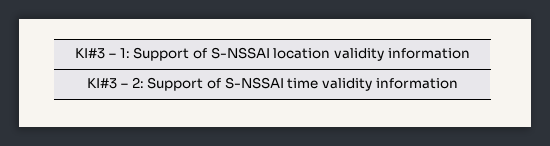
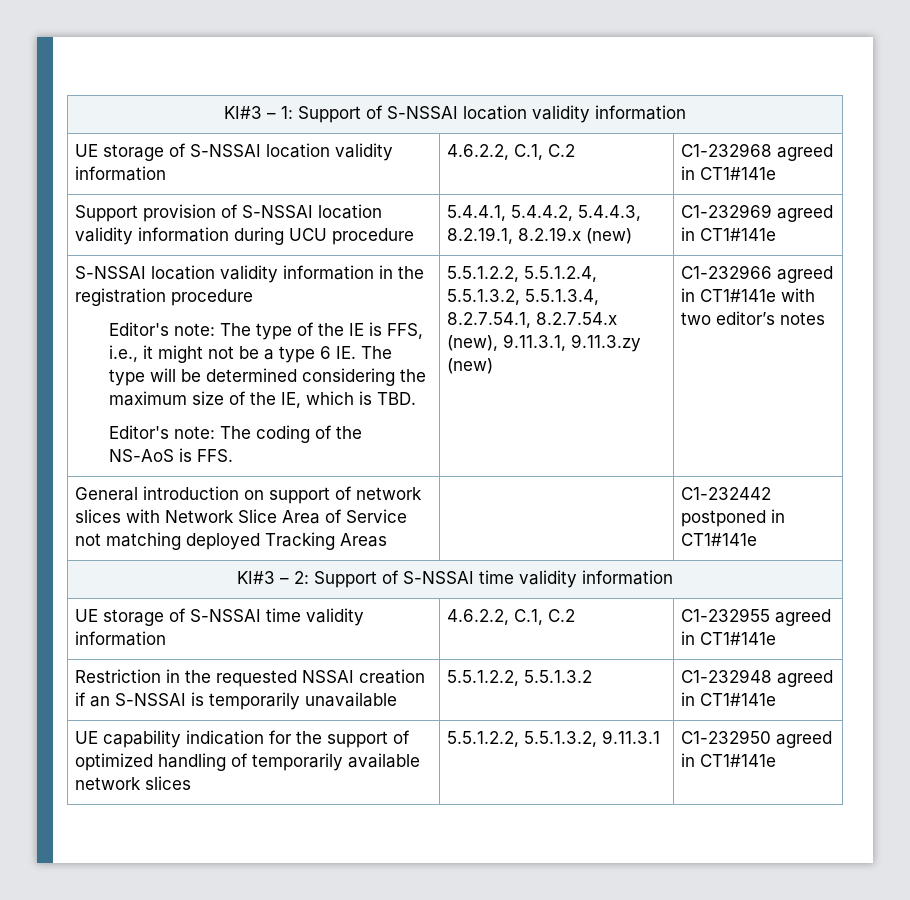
+ UE storage of S-NSSAI location validity information | 4.6.2.2, C.1, C.2 | C1-232968 agreed in CT1#141e
+ Support provision of S-NSSAI location validity information during UCU procedure | 5.4.4.1, 5.4.4.2, 5.4.4.3, 8.2.19.1, 8.2.19.x (new) | C1-232969 agreed in CT1#141e
+ S-NSSAI location validity information in the registration procedure
+ Editor's note: The type of the IE is FFS, i.e., it might not be a type 6 IE. The type will be determined considering the maximum size of the IE, which is TBD.
+ Editor's note: The coding of the NS-AoS is FFS. | 5.5.1.2.2, 5.5.1.2.4, 5.5.1.3.2, 5.5.1.3.4, 8.2.7.54.1, 8.2.7.54.x (new), 9.11.3.1, 9.11.3.zy (new) | C1-232966 agreed in CT1#141e with two editor’s notes
+ General introduction on support of network slices with Network Slice Area of Service not matching deployed Tracking Areas | | C1-232442 postponed in CT1#141e
+ UE storage of S-NSSAI time validity information | 4.6.2.2, C.1, C.2 | C1-232955 agreed in CT1#141e
+ Restriction in the requested NSSAI creation if an S-NSSAI is temporarily unavailable | 5.5.1.2.2, 5.5.1.3.2 | C1-232948 agreed in CT1#141e
+ UE capability indication for the support of optimized handling of temporarily available network slices | 5.5.1.2.2, 5.5.1.3.2, 9.11.3.1 | C1-232950 agreed in CT1#141e

